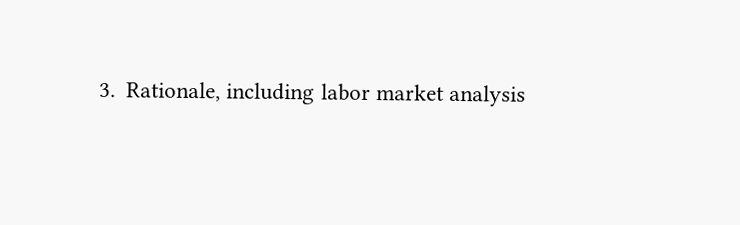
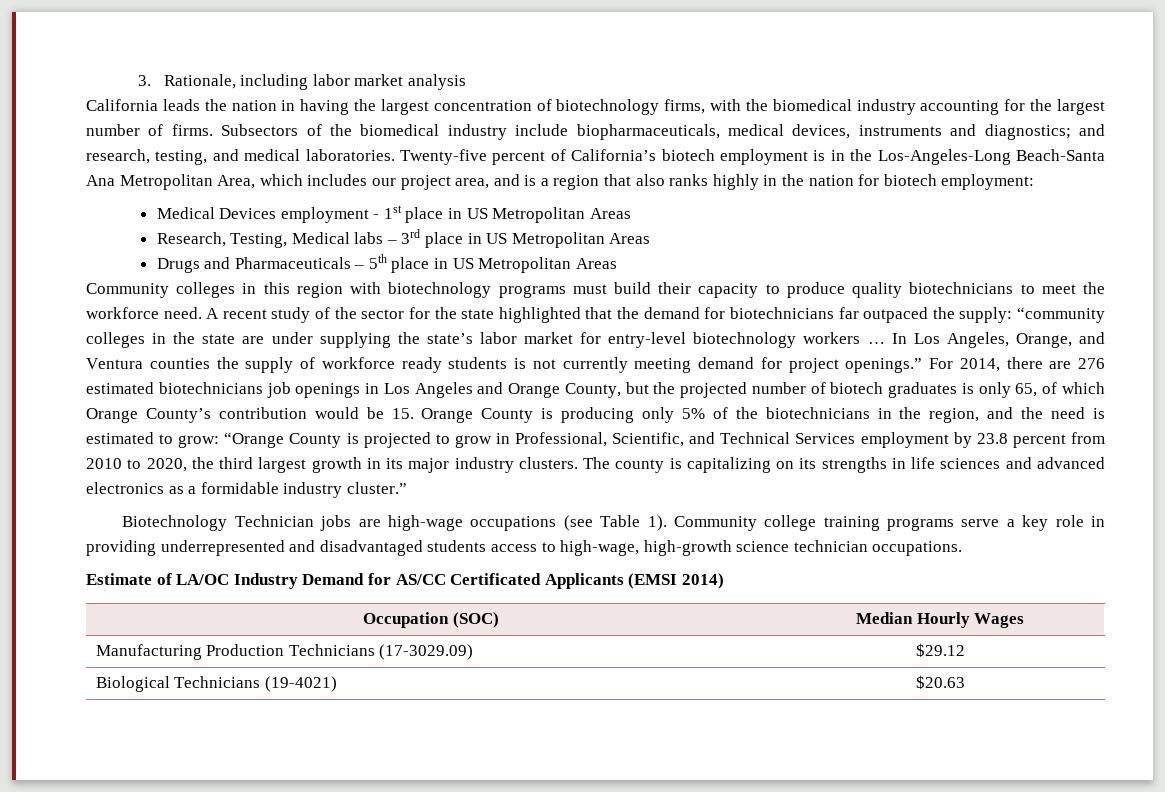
+ California leads the nation in having the largest concentration of biotechnology firms, with the biomedical industry accounting for the largest number of firms. Subsectors of the biomedical industry include biopharmaceuticals, medical devices, instruments and diagnostics; and research, testing, and medical laboratories. Twenty-five percent of California’s biotech employment is in the Los-Angeles-Long Beach-Santa Ana Metropolitan Area, which includes our project area, and is a region that also ranks highly in the nation for biotech employment:
+ Medical Devices employment - 1st place in US Metropolitan Areas
+ Research, Testing, Medical labs – 3rd place in US Metropolitan Areas
+ Drugs and Pharmaceuticals – 5th place in US Metropolitan Areas
+ Community colleges in this region with biotechnology programs must build their capacity to produce quality biotechnicians to meet the workforce need. A recent study of the sector for the state highlighted that the demand for biotechnicians far outpaced the supply: “community colleges in the state are under supplying the state’s labor market for entry-level biotechnology workers … In Los Angeles, Orange, and Ventura counties the supply of workforce ready students is not currently meeting demand for project openings.” For 2014, there are 276 estimated biotechnicians job openings in Los Angeles and Orange County, but the projected number of biotech graduates is only 65, of which Orange County’s contribution would be 15. Orange County is producing only 5% of the biotechnicians in the region, and the need is estimated to grow: “Orange County is projected to grow in Professional, Scientific, and Technical Services employment by 23.8 percent from 2010 to 2020, the third largest growth in its major industry clusters. The county is capitalizing on its strengths in life sciences and advanced electronics as a formidable industry cluster.”
+ Biotechnology Technician jobs are high-wage occupations (see Table 1). Community college training programs serve a key role in providing underrepresented and disadvantaged students access to high-wage, high-growth science technician occupations.
+ Estimate of LA/OC Industry Demand for AS/CC Certificated Applicants (EMSI 2014)
+ Occupation (SOC) | Median Hourly Wages
+ Manufacturing Production Technicians (17-3029.09) | $29.12
+ Biological Technicians (19-4021) | $20.63

